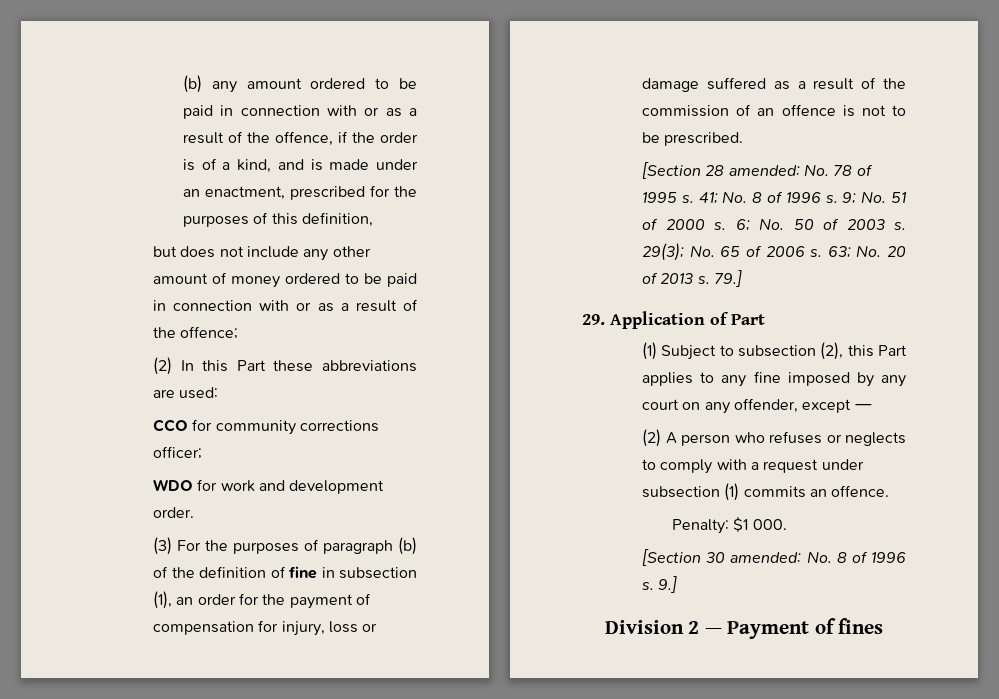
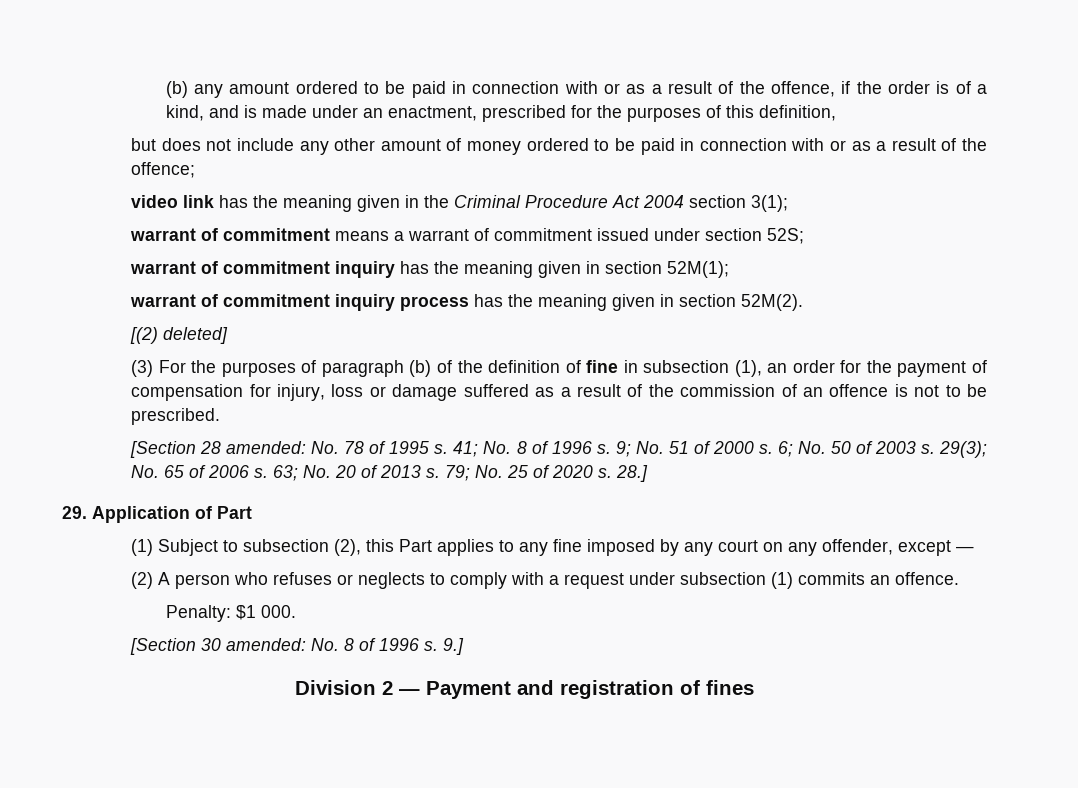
- (2) In this Part these abbreviations are used:
- CCO for community corrections officer;
- WDO for work and development order.
+ video link has the meaning given in the Criminal Procedure Act 2004 section 3(1);
+ warrant of commitment means a warrant of commitment issued under section 52S;
+ warrant of commitment inquiry has the meaning given in section 52M(1);
+ warrant of commitment inquiry process has the meaning given in section 52M(2).
+ [(2) deleted]
- 79.]
+ 79; No. 25 of 2020 s. 28.]
- Division 2 — Payment of fines
+ Division 2 — Payment and registration of fines

